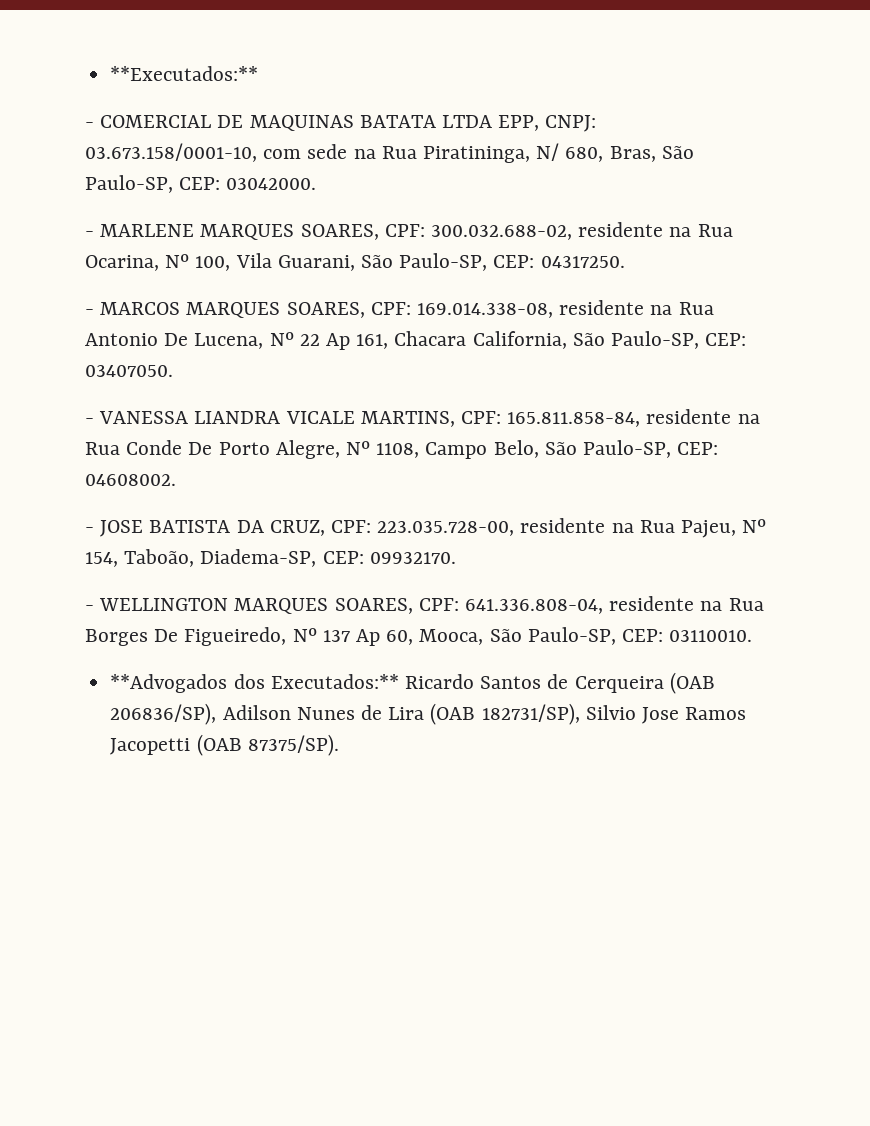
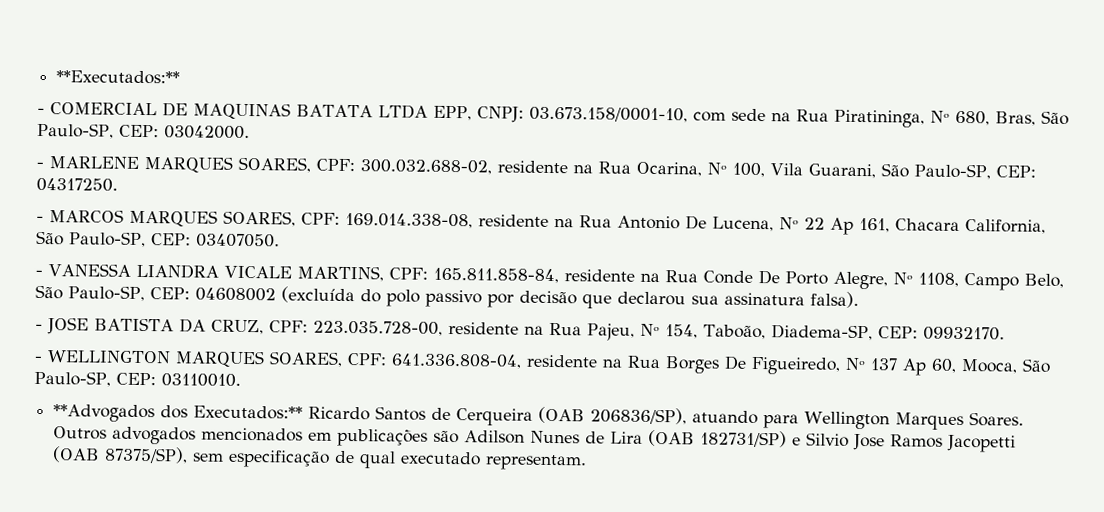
- - COMERCIAL DE MAQUINAS BATATA LTDA EPP, CNPJ: 03.673.158/0001-10, com sede na Rua Piratininga, N/ 680, Bras, São Paulo-SP, CEP: 03042000.
+ - COMERCIAL DE MAQUINAS BATATA LTDA EPP, CNPJ: 03.673.158/0001-10, com sede na Rua Piratininga, Nº 680, Bras, São Paulo-SP, CEP: 03042000.
- - VANESSA LIANDRA VICALE MARTINS, CPF: 165.811.858-84, residente na Rua Conde De Porto Alegre, Nº 1108, Campo Belo, São Paulo-SP, CEP: 04608002.
+ - VANESSA LIANDRA VICALE MARTINS, CPF: 165.811.858-84, residente na Rua Conde De Porto Alegre, Nº 1108, Campo Belo, São Paulo-SP, CEP: 04608002 (excluída do polo passivo por decisão que declarou sua assinatura falsa).
- **Advogados dos Executados:** Ricardo Santos de Cerqueira (OAB 206836/SP), Adilson Nunes de Lira (OAB 182731/SP), Silvio Jose Ramos Jacopetti (OAB 87375/SP).
+ **Advogados dos Executados:** Ricardo Santos de Cerqueira (OAB 206836/SP), atuando para Wellington Marques Soares. Outros advogados mencionados em publicações são Adilson Nunes de Lira (OAB 182731/SP) e Silvio Jose Ramos Jacopetti (OAB 87375/SP), sem especificação de qual executado representam.

